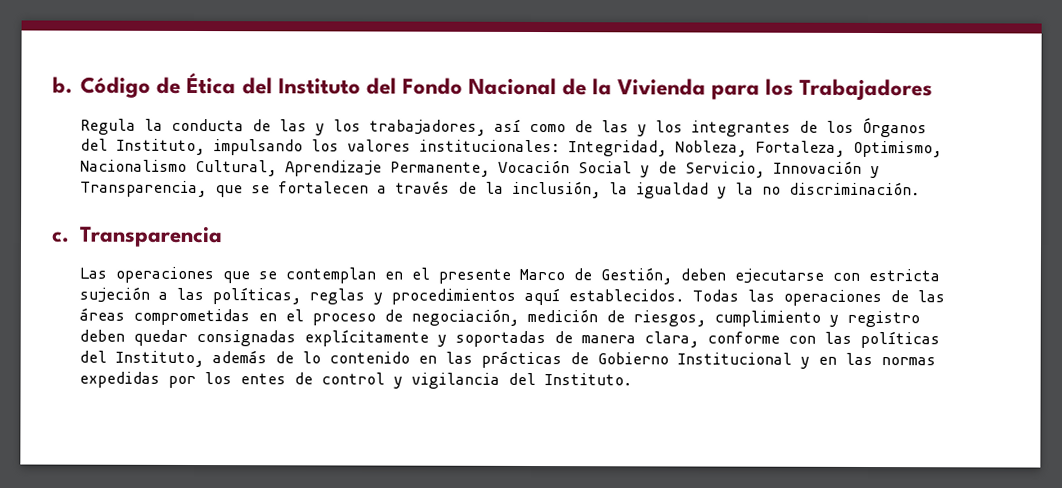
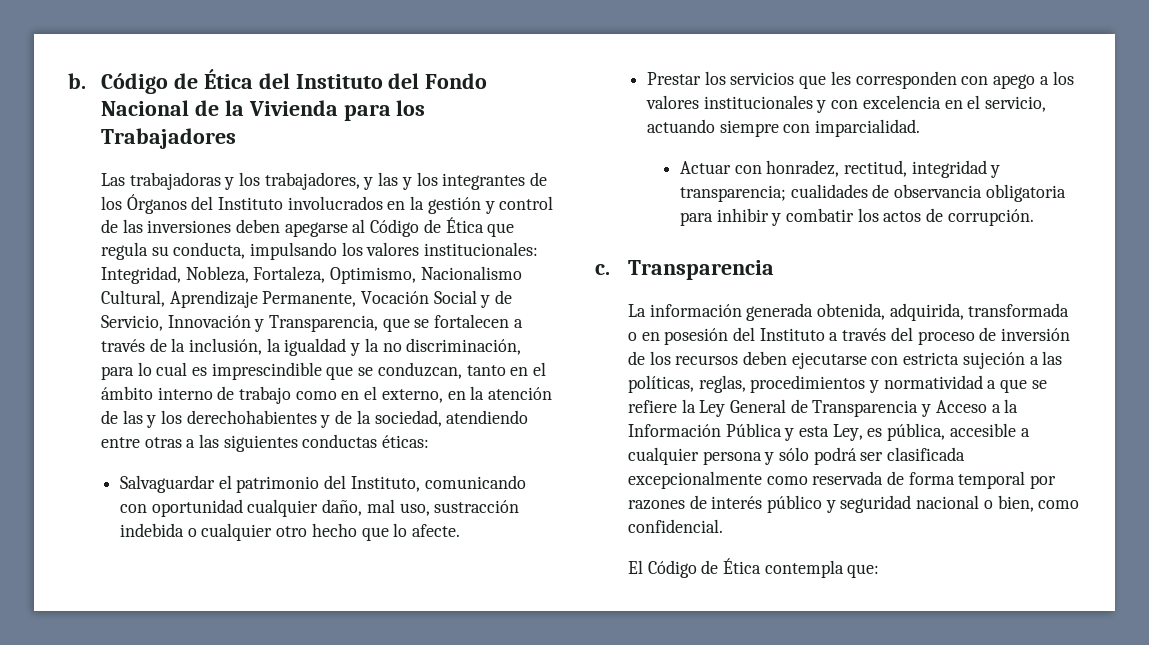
- Regula la conducta de las y los trabajadores, así como de las y los integrantes de los Órganos del Instituto, impulsando los valores institucionales: Integridad, Nobleza, Fortaleza, Optimismo, Nacionalismo Cultural, Aprendizaje Permanente, Vocación Social y de Servicio, Innovación y Transparencia, que se fortalecen a través de la inclusión, la igualdad y la no discriminación.
+ Las trabajadoras y los trabajadores, y las y los integrantes de los Órganos del Instituto involucrados en la gestión y control de las inversiones deben apegarse al Código de Ética que regula su conducta, impulsando los valores institucionales: Integridad, Nobleza, Fortaleza, Optimismo, Nacionalismo Cultural, Aprendizaje Permanente, Vocación Social y de Servicio, Innovación y Transparencia, que se fortalecen a través de la inclusión, la igualdad y la no discriminación, para lo cual es imprescindible que se conduzcan, tanto en el ámbito interno de trabajo como en el externo, en la atención de las y los derechohabientes y de la sociedad, atendiendo entre otras a las siguientes conductas éticas:
+ Salvaguardar el patrimonio del Instituto, comunicando con oportunidad cualquier daño, mal uso, sustracción indebida o cualquier otro hecho que lo afecte.
+ Prestar los servicios que les corresponden con apego a los valores institucionales y con excelencia en el servicio, actuando siempre con imparcialidad.
+ Actuar con honradez, rectitud, integridad y transparencia; cualidades de observancia obligatoria para inhibir y combatir los actos de corrupción.
  c. Transparencia
- Las operaciones que se contemplan en el presente Marco de Gestión, deben ejecutarse con estricta sujeción a las políticas, reglas y procedimientos aquí establecidos. Todas las operaciones de las áreas comprometidas en el proceso de negociación, medición de riesgos, cumplimiento y registro deben quedar consignadas explícitamente y soportadas de manera clara, conforme con las políticas del Instituto, además de lo contenido en las prácticas de Gobierno Institucional y en las normas expedidas por los entes de control y vigilancia del Instituto.
+ La información generada obtenida, adquirida, transformada o en posesión del Instituto a través del proceso de inversión de los recursos deben ejecutarse con estricta sujeción a las políticas, reglas, procedimientos y normatividad a que se refiere la Ley General de Transparencia y Acceso a la Información Pública y esta Ley, es pública, accesible a cualquier persona y sólo podrá ser clasificada excepcionalmente como reservada de forma temporal por razones de interés público y seguridad nacional o bien, como confidencial.
+ El Código de Ética contempla que:

